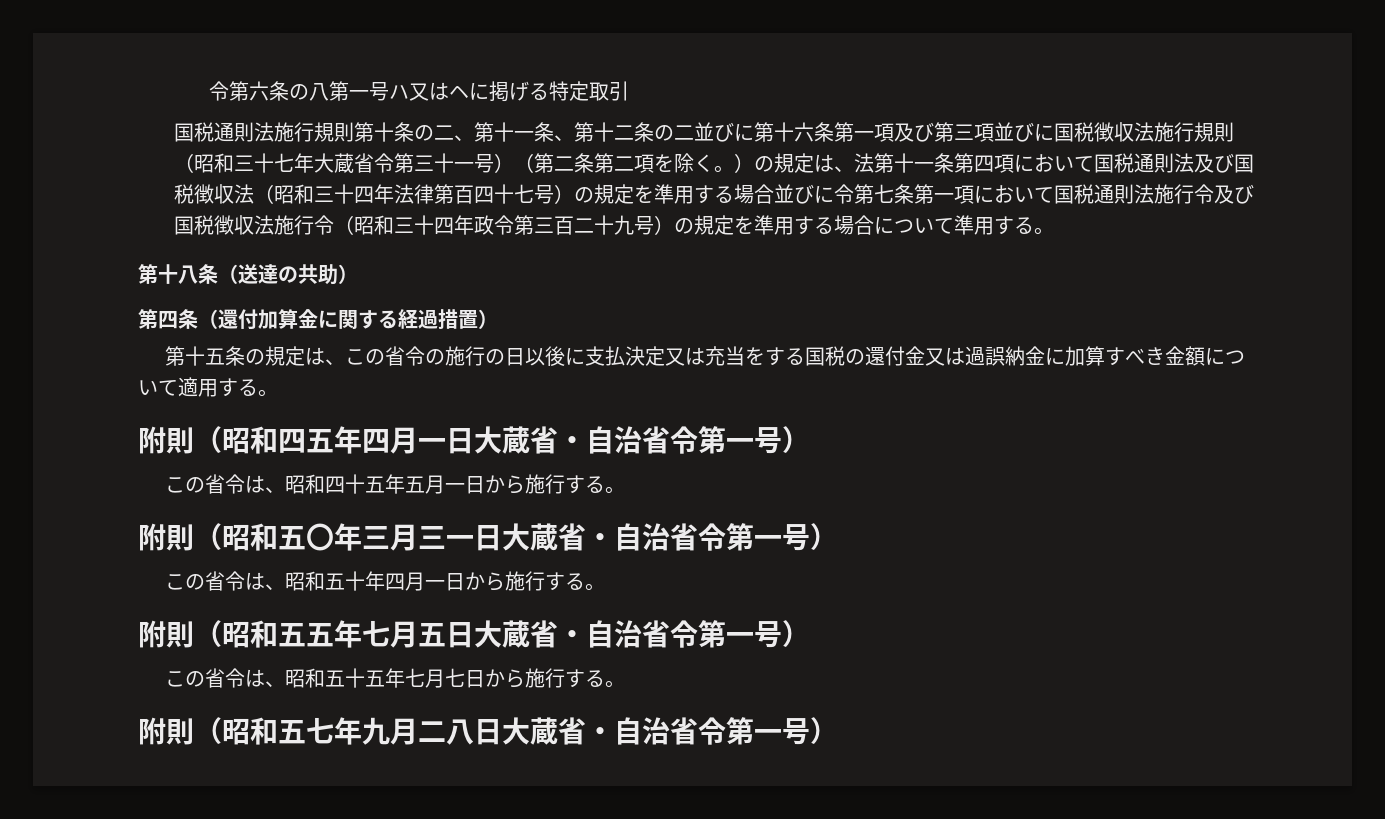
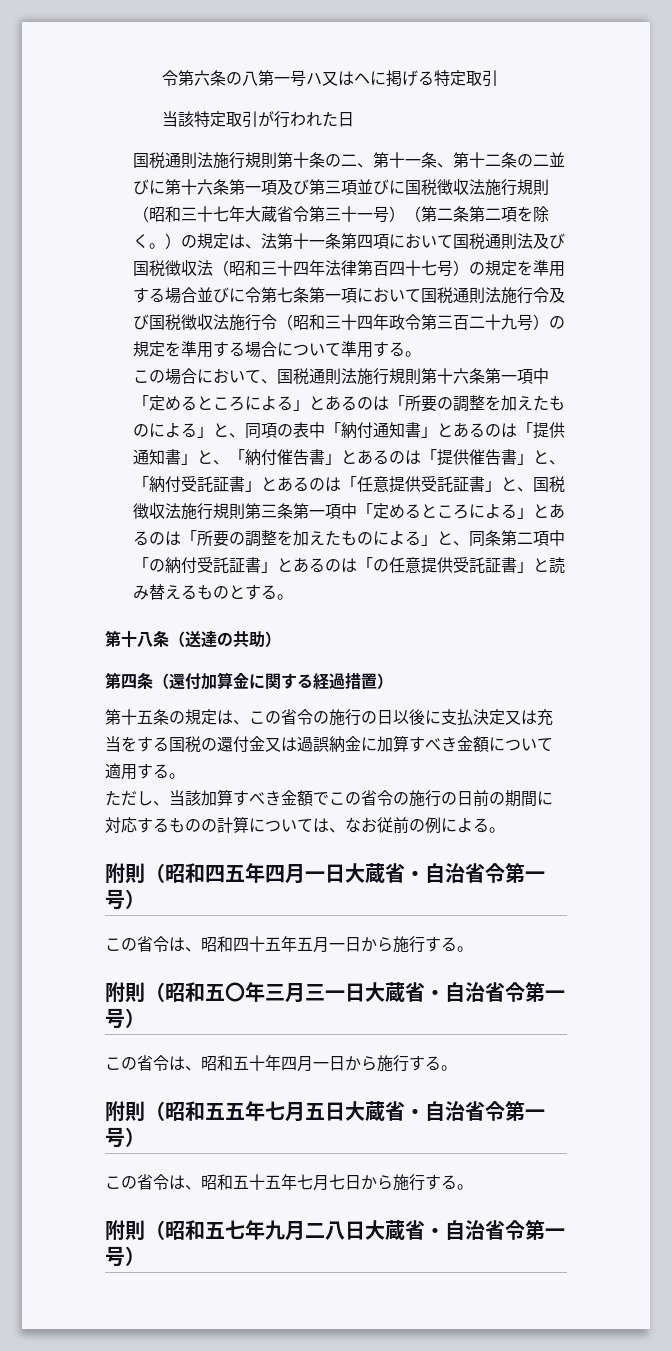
+ 当該特定取引が行われた日
+ この場合において、国税通則法施行規則第十六条第一項中「定めるところによる」とあるのは「所要の調整を加えたものによる」と、同項の表中「納付通知書」とあるのは「提供通知書」と、「納付催告書」とあるのは「提供催告書」と、「納付受託証書」とあるのは「任意提供受託証書」と、国税徴収法施行規則第三条第一項中「定めるところによる」とあるのは「所要の調整を加えたものによる」と、同条第二項中「の納付受託証書」とあるのは「の任意提供受託証書」と読み替えるものとする。
+ ただし、当該加算すべき金額でこの省令の施行の日前の期間に対応するものの計算については、なお従前の例による。

